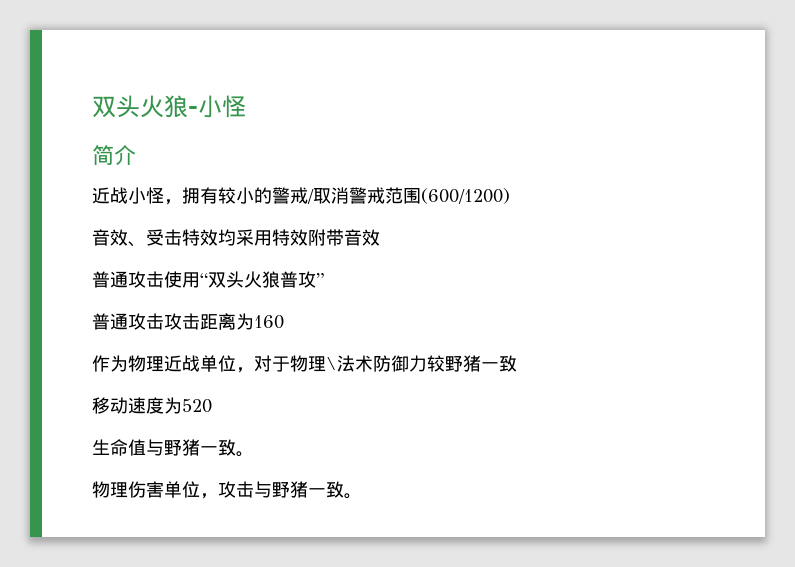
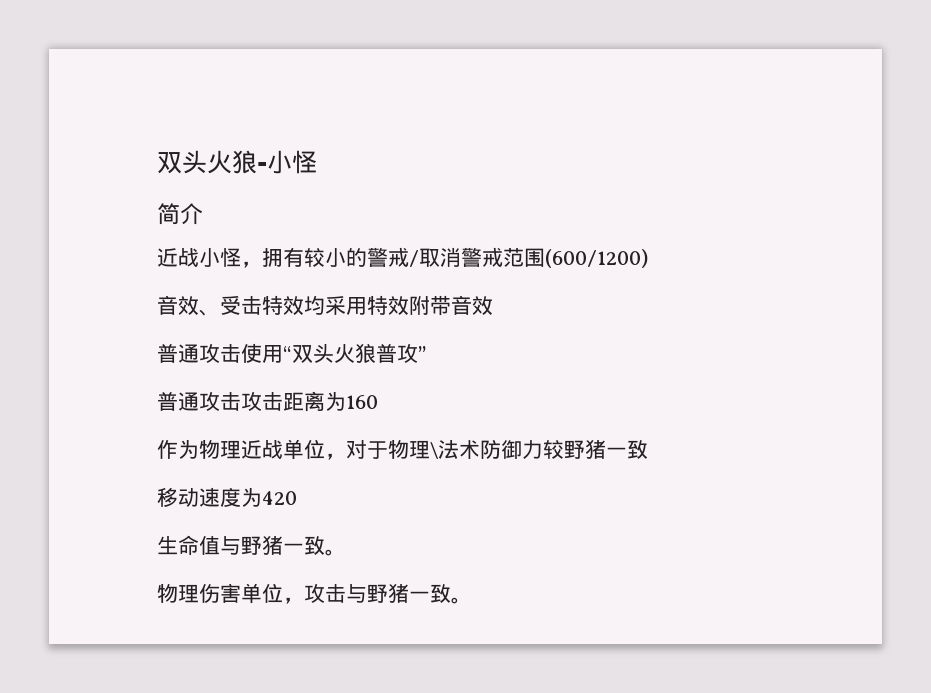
- 移动速度为520
+ 移动速度为420

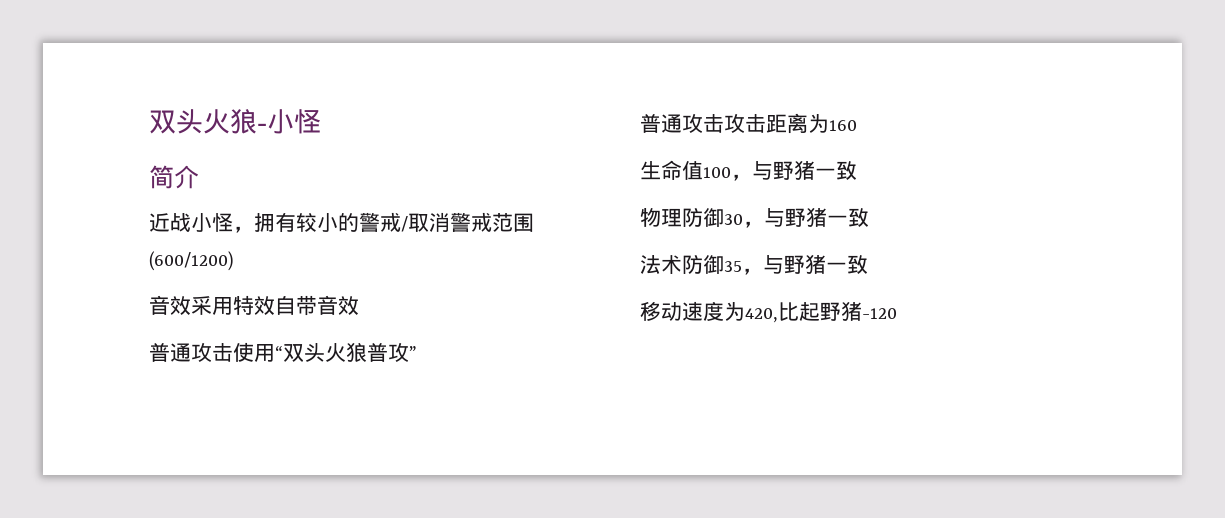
- 音效、受击特效均采用特效附带音效
+ 音效采用特效自带音效
- 作为物理近战单位，对于物理\法术防御力较野猪一致
+ 生命值100，与野猪一致
+ 物理防御30，与野猪一致
+ 法术防御35，与野猪一致
- 移动速度为420
- 生命值与野猪一致。
- 物理伤害单位，攻击与野猪一致。
+ 移动速度为420,比起野猪-120

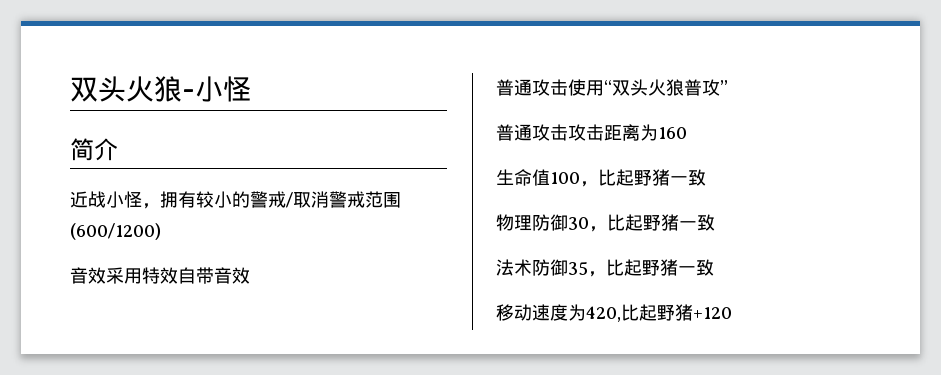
- 生命值100，与野猪一致
+ 生命值100，比起野猪一致
- 物理防御30，与野猪一致
+ 物理防御30，比起野猪一致
- 法术防御35，与野猪一致
+ 法术防御35，比起野猪一致
- 移动速度为420,比起野猪-120
+ 移动速度为420,比起野猪+120

